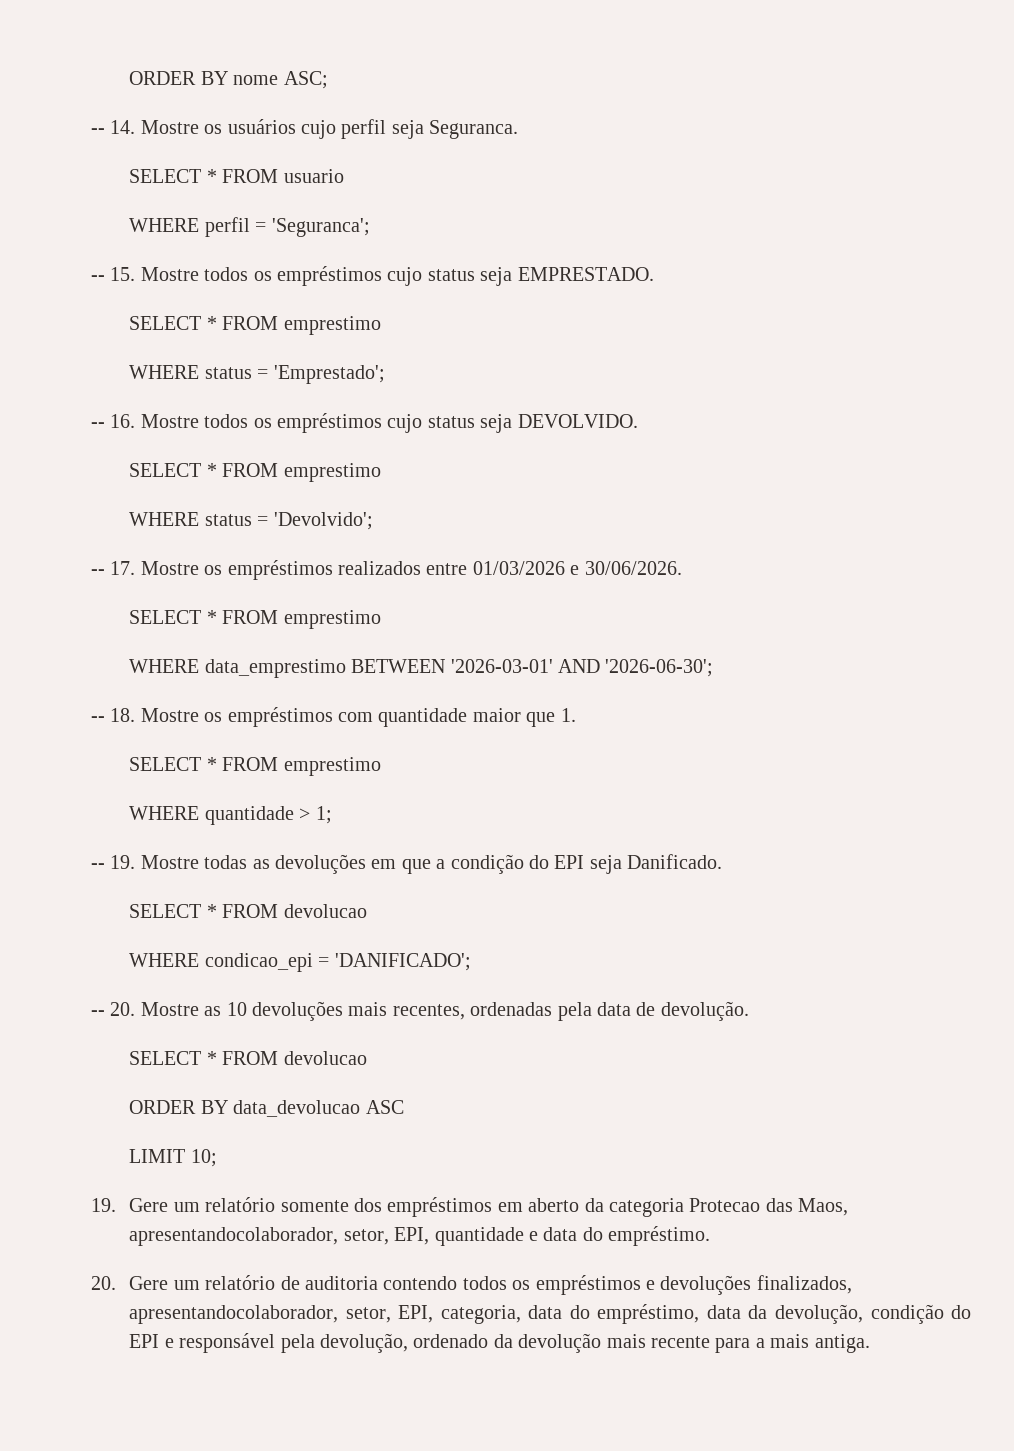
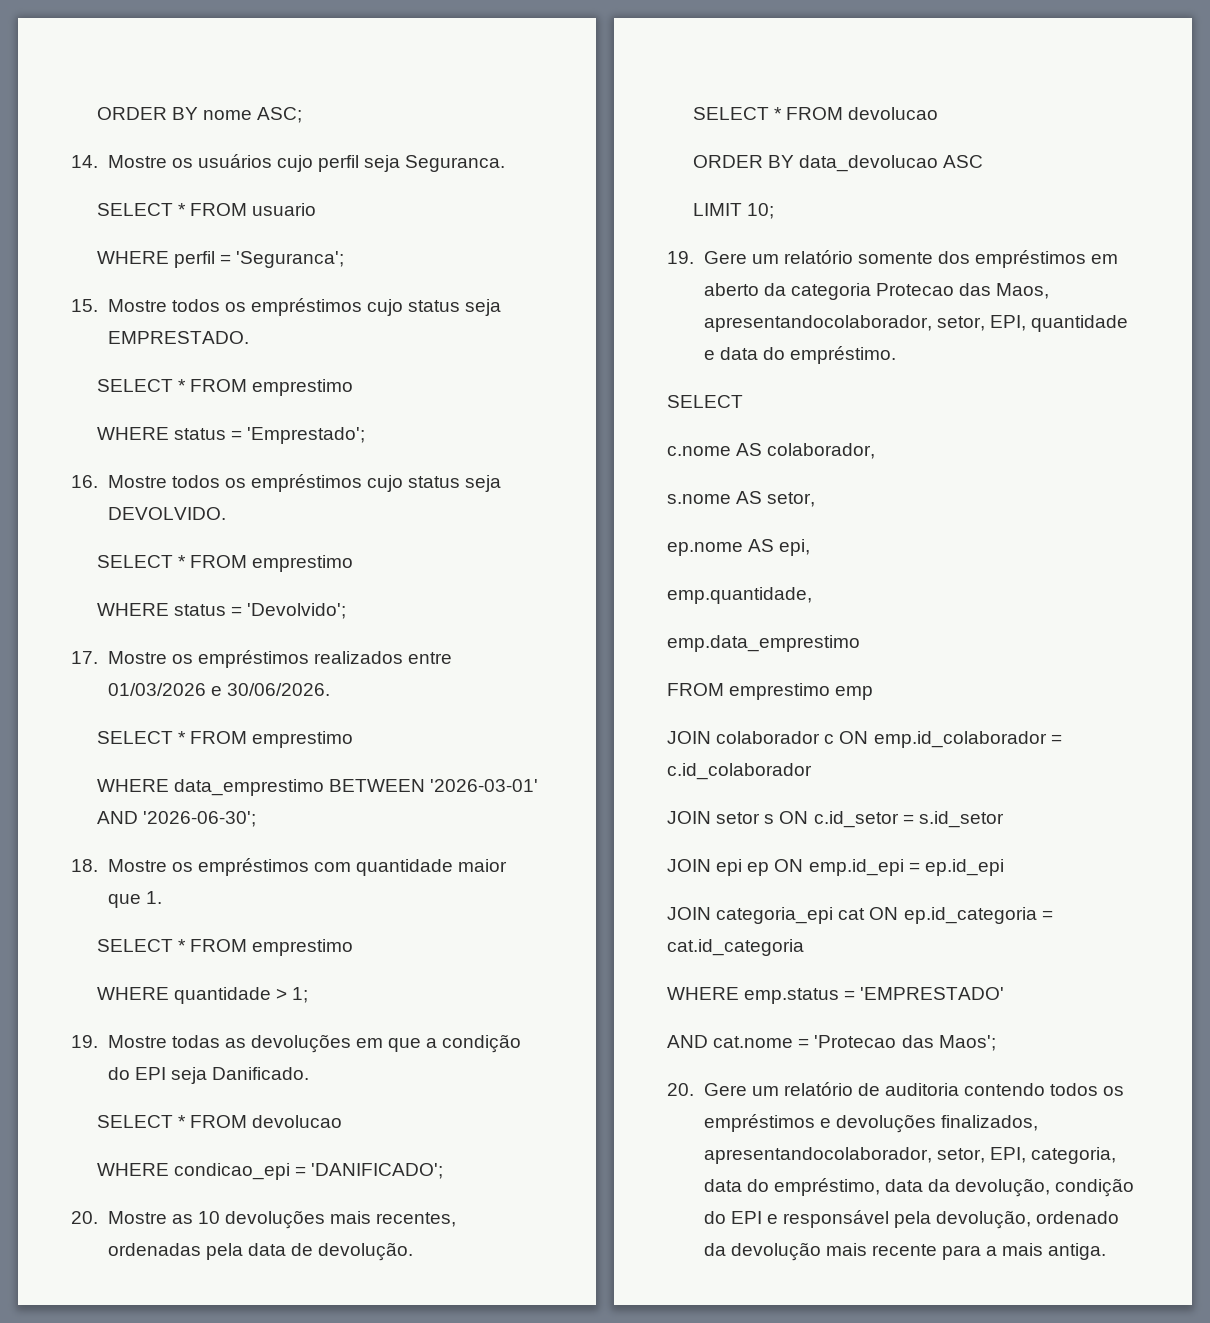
- -- 14. Mostre os usuários cujo perfil seja Seguranca.
+ 14. Mostre os usuários cujo perfil seja Seguranca.
- -- 15. Mostre todos os empréstimos cujo status seja EMPRESTADO.
+ 15. Mostre todos os empréstimos cujo status seja EMPRESTADO.
- -- 16. Mostre todos os empréstimos cujo status seja DEVOLVIDO.
+ 16. Mostre todos os empréstimos cujo status seja DEVOLVIDO.
- -- 17. Mostre os empréstimos realizados entre 01/03/2026 e 30/06/2026.
+ 17. Mostre os empréstimos realizados entre 01/03/2026 e 30/06/2026.
- -- 18. Mostre os empréstimos com quantidade maior que 1.
+ 18. Mostre os empréstimos com quantidade maior que 1.
- -- 19. Mostre todas as devoluções em que a condição do EPI seja Danificado.
+ 19. Mostre todas as devoluções em que a condição do EPI seja Danificado.
- -- 20. Mostre as 10 devoluções mais recentes, ordenadas pela data de devolução.
+ 20. Mostre as 10 devoluções mais recentes, ordenadas pela data de devolução.
  19. Gere um relatório somente dos empréstimos em aberto da categoria Protecao das Maos, apresentandocolaborador, setor, EPI, quantidade e data do empréstimo.
+ SELECT
+ c.nome AS colaborador,
+ s.nome AS setor,
+ ep.nome AS epi,
+ emp.quantidade,
+ emp.data_emprestimo
+ FROM emprestimo emp
+ JOIN colaborador c ON emp.id_colaborador = c.id_colaborador
+ JOIN setor s ON c.id_setor = s.id_setor
+ JOIN epi ep ON emp.id_epi = ep.id_epi
+ JOIN categoria_epi cat ON ep.id_categoria = cat.id_categoria
+ WHERE emp.status = 'EMPRESTADO'
+ AND cat.nome = 'Protecao das Maos';

